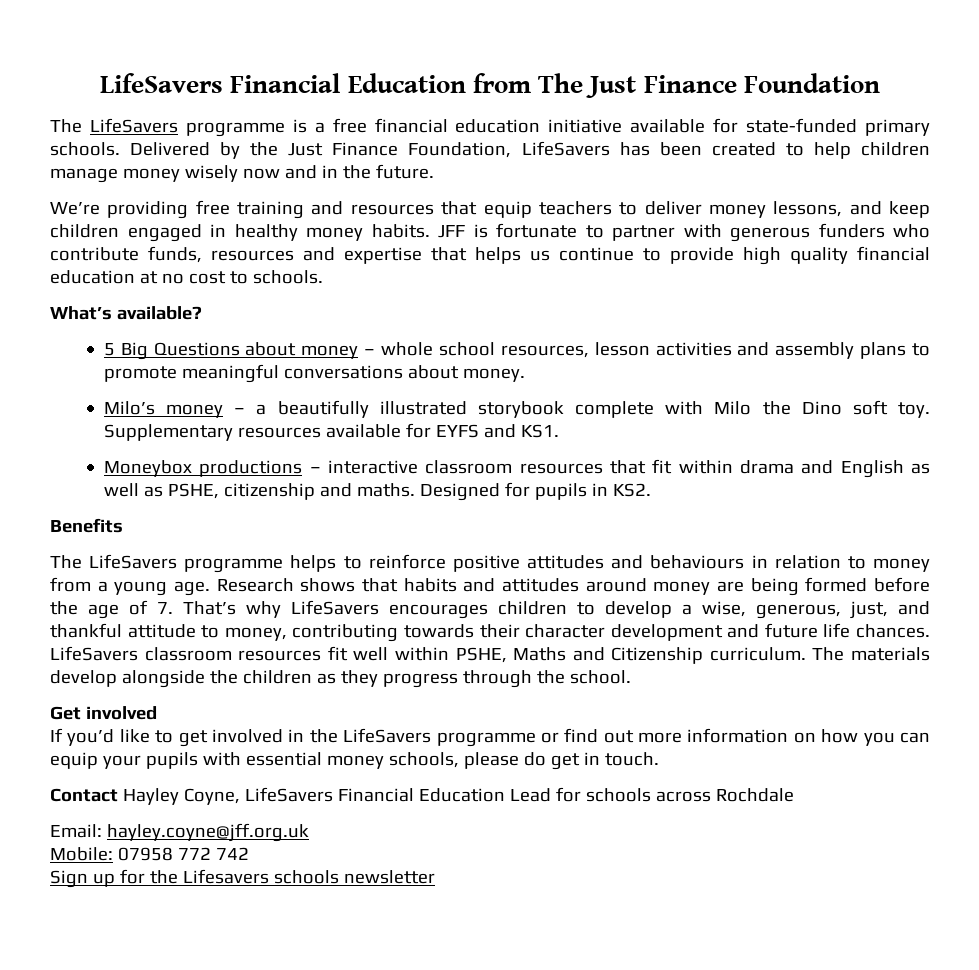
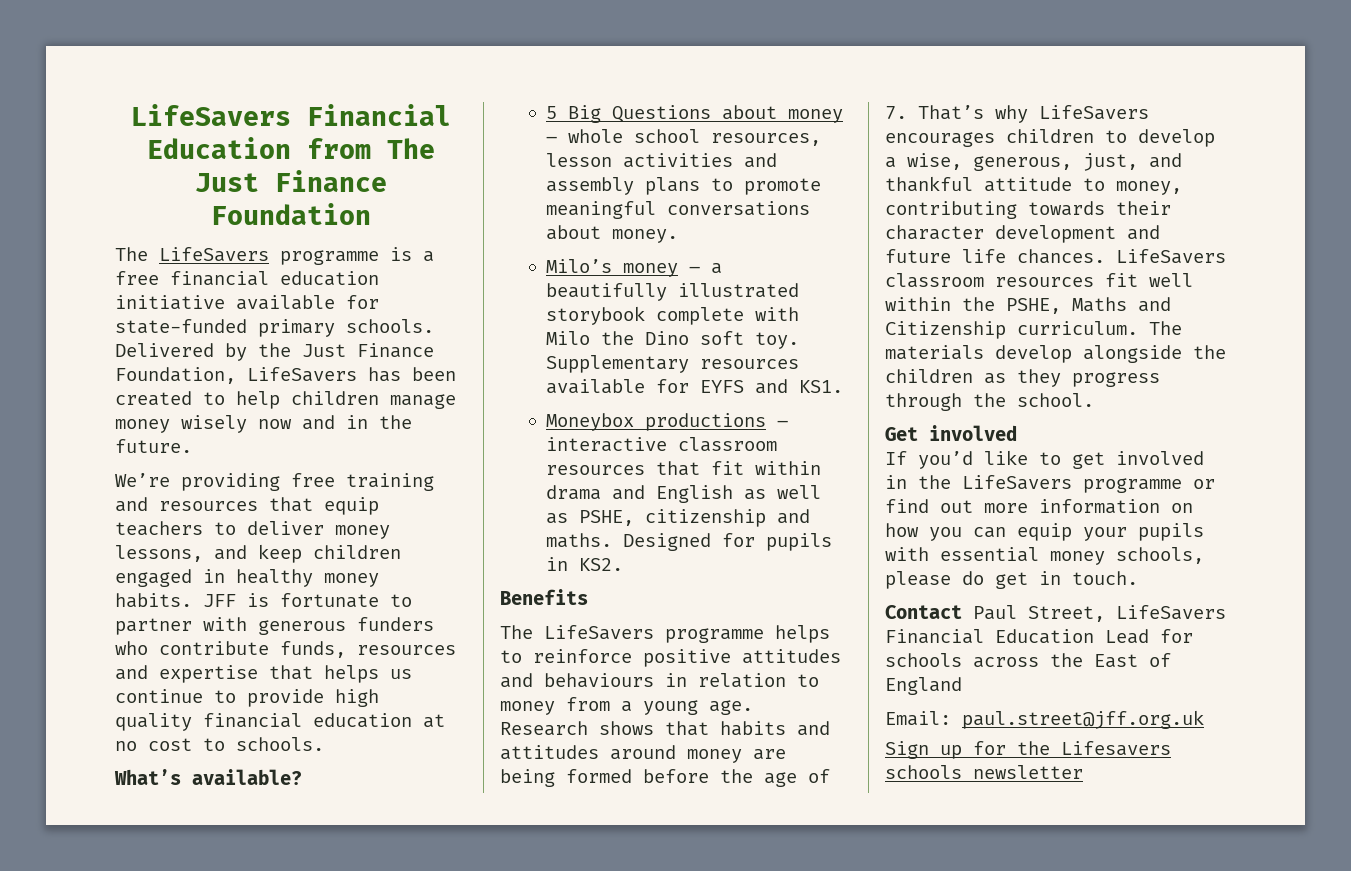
- LifeSavers classroom resources fit well within PSHE, Maths and Citizenship curriculum.
+ LifeSavers classroom resources fit well within the PSHE, Maths and Citizenship curriculum.
- Contact Hayley Coyne, LifeSavers Financial Education Lead for schools across Rochdale
- Email: hayley.coyne@jff.org.uk
- Mobile: 07958 772 742
+ Contact Paul Street, LifeSavers Financial Education Lead for schools across the East of England
+ Email: paul.street@jff.org.uk

